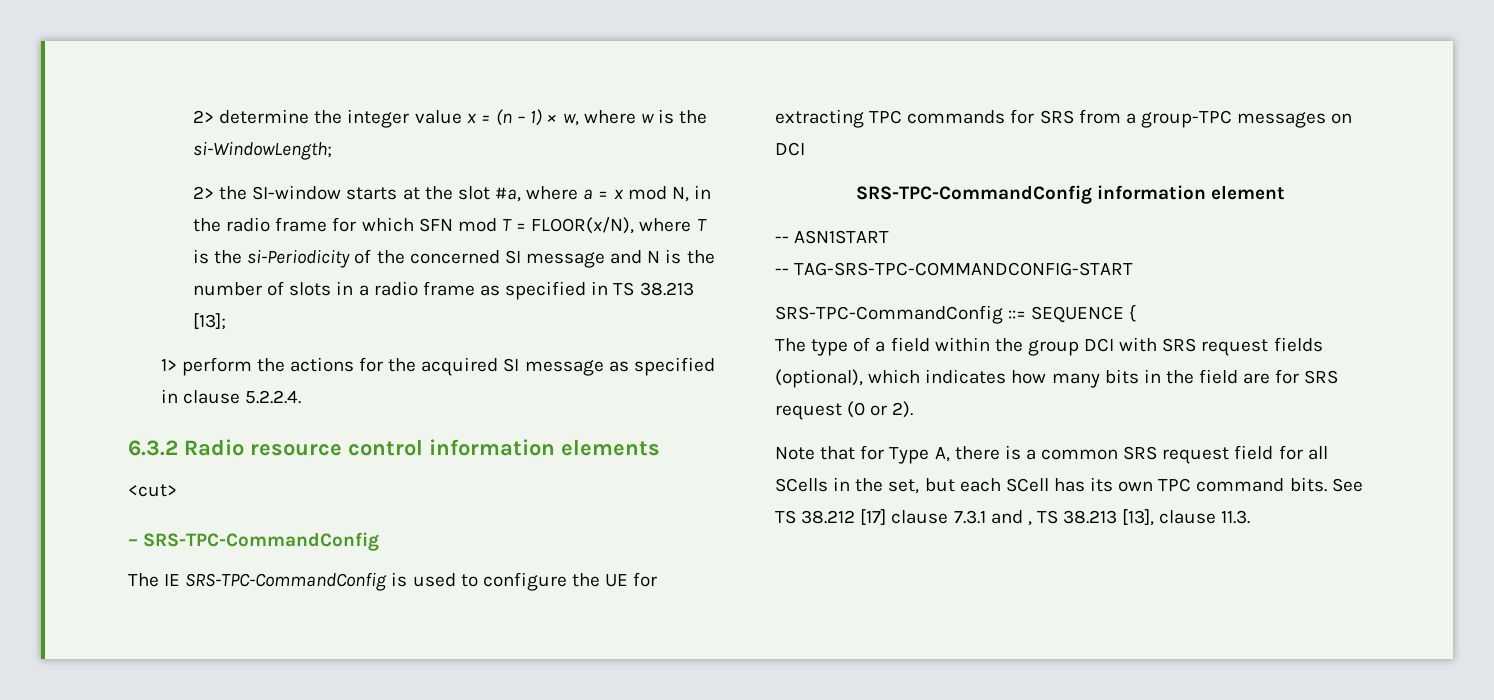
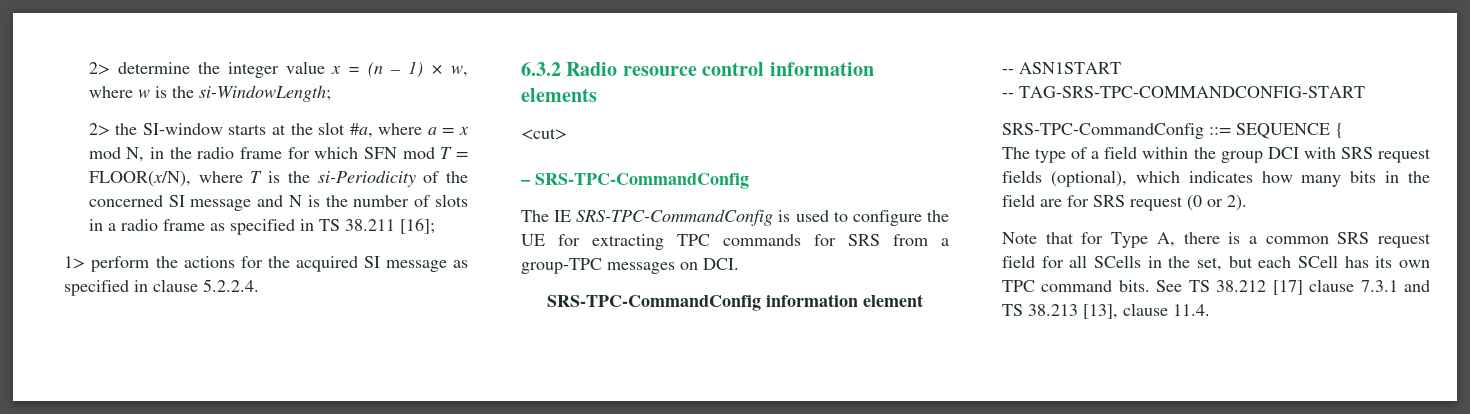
- 2> the SI-window starts at the slot #a, where a = x mod N, in the radio frame for which SFN mod T = FLOOR(x/N), where T is the si-Periodicity of the concerned SI message and N is the number of slots in a radio frame as specified in TS 38.213 [13];
+ 2> the SI-window starts at the slot #a, where a = x mod N, in the radio frame for which SFN mod T = FLOOR(x/N), where T is the si-Periodicity of the concerned SI message and N is the number of slots in a radio frame as specified in TS 38.211 [16];
- The IE SRS-TPC-CommandConfig is used to configure the UE for extracting TPC commands for SRS from a group-TPC messages on DCI
+ The IE SRS-TPC-CommandConfig is used to configure the UE for extracting TPC commands for SRS from a group-TPC messages on DCI.
- See TS 38.212 [17] clause 7.3.1 and , TS 38.213 [13], clause 11.3.
+ See TS 38.212 [17] clause 7.3.1 and TS 38.213 [13], clause 11.4.

